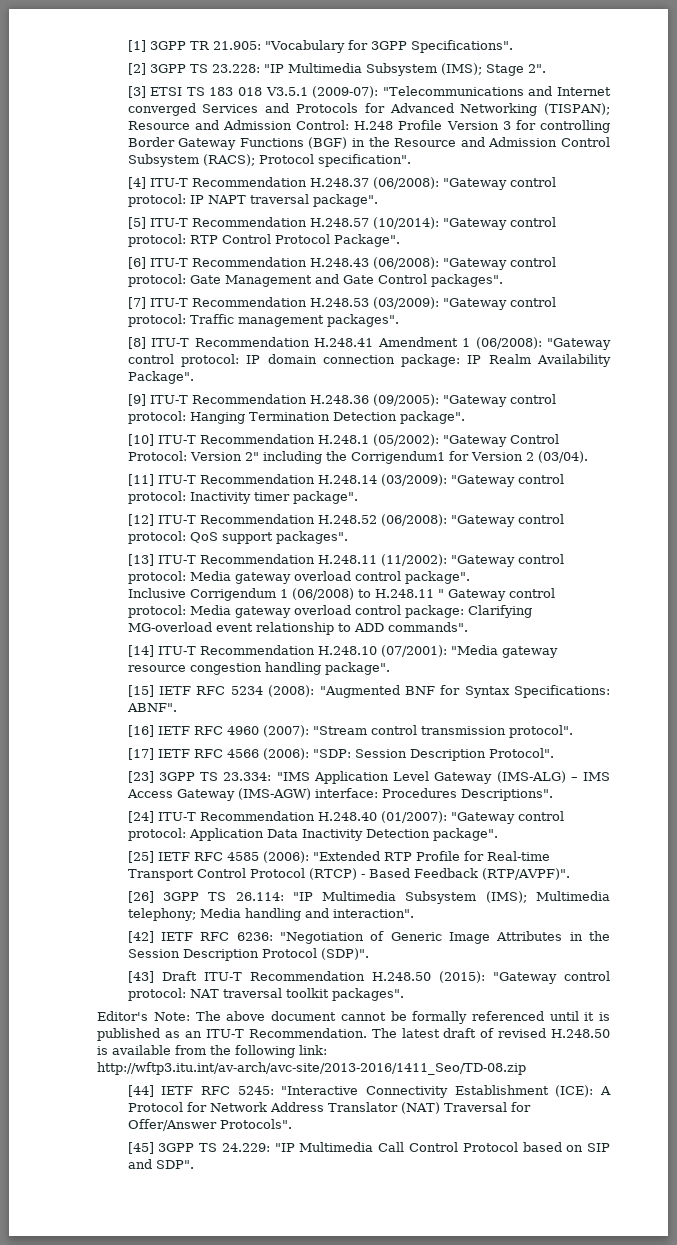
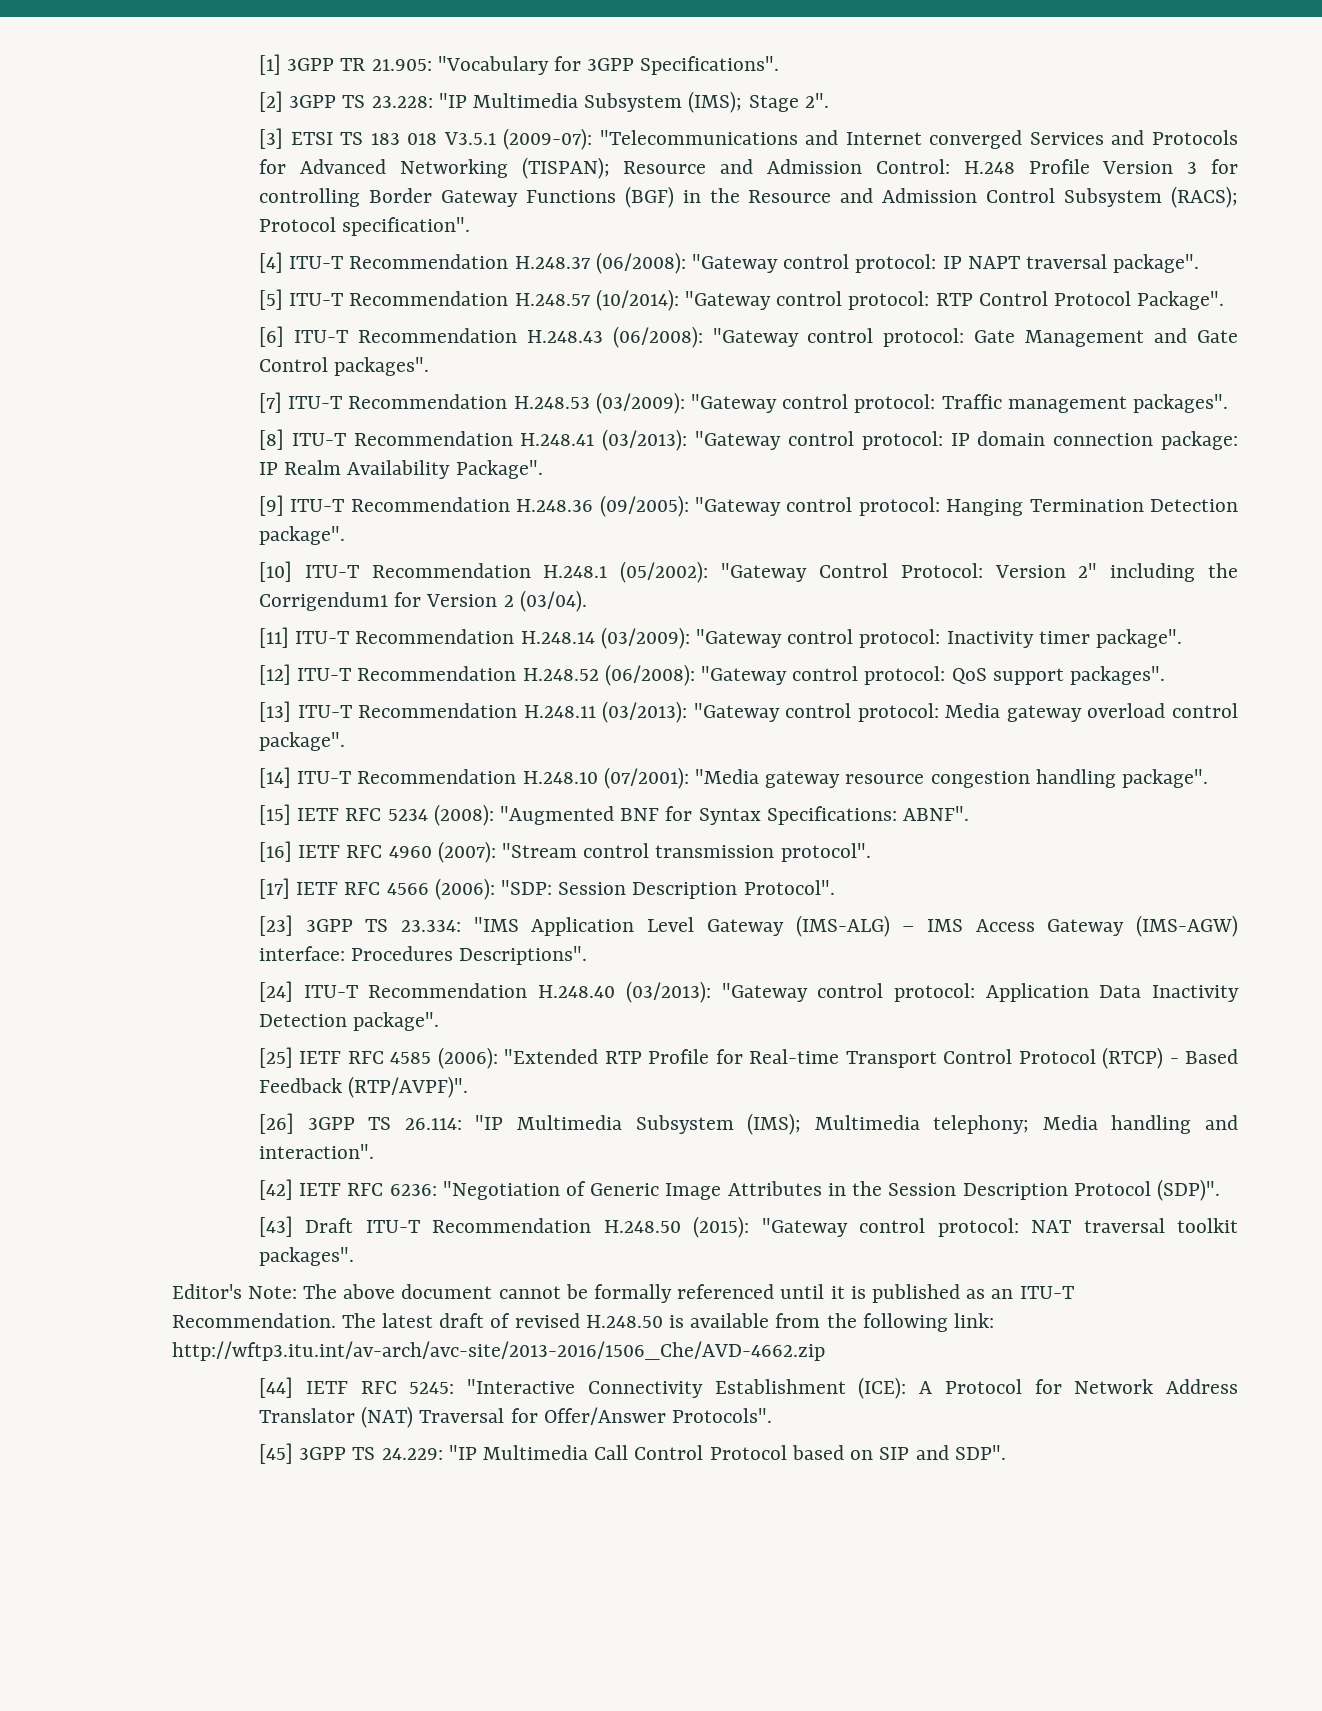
- [8] ITU-T Recommendation H.248.41 Amendment 1 (06/2008): "Gateway control protocol: IP domain connection package: IP Realm Availability Package".
+ [8] ITU-T Recommendation H.248.41 (03/2013): "Gateway control protocol: IP domain connection package: IP Realm Availability Package".
- [13] ITU-T Recommendation H.248.11 (11/2002): "Gateway control protocol: Media gateway overload control package".
+ [13] ITU-T Recommendation H.248.11 (03/2013): "Gateway control protocol: Media gateway overload control package".
- Inclusive Corrigendum 1 (06/2008) to H.248.11 " Gateway control protocol: Media gateway overload control package: Clarifying MG-overload event relationship to ADD commands".
- [24] ITU-T Recommendation H.248.40 (01/2007): "Gateway control protocol: Application Data Inactivity Detection package".
+ [24] ITU-T Recommendation H.248.40 (03/2013): "Gateway control protocol: Application Data Inactivity Detection package".
- The latest draft of revised H.248.50 is available from the following link: http://wftp3.itu.int/av-arch/avc-site/2013-2016/1411_Seo/TD-08.zip
+ The latest draft of revised H.248.50 is available from the following link: http://wftp3.itu.int/av-arch/avc-site/2013-2016/1506_Che/AVD-4662.zip

